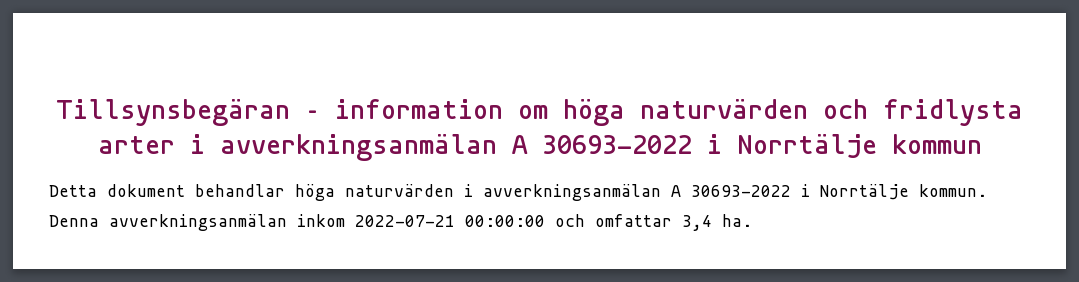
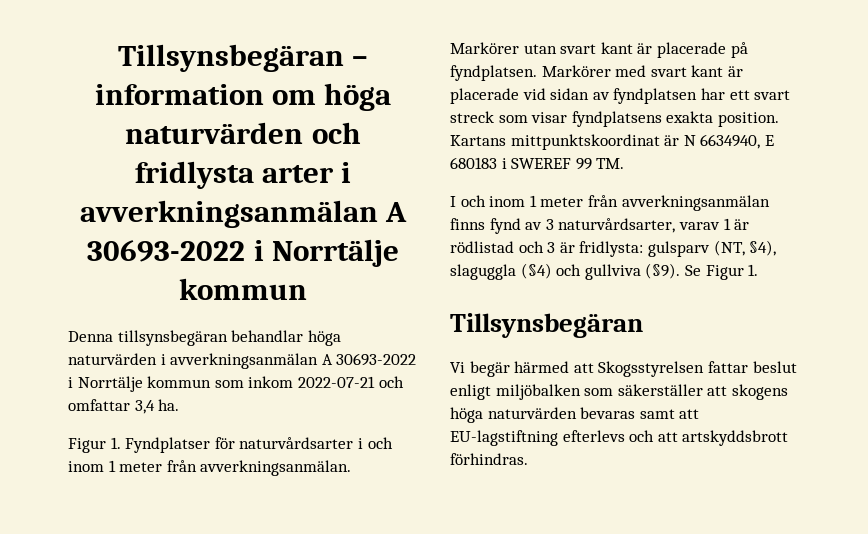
- Detta dokument behandlar höga naturvärden i avverkningsanmälan A 30693-2022 i Norrtälje kommun. Denna avverkningsanmälan inkom 2022-07-21 00:00:00 och omfattar 3,4 ha.
+ Denna tillsynsbegäran behandlar höga naturvärden i avverkningsanmälan A 30693-2022 i Norrtälje kommun som inkom 2022-07-21 och omfattar 3,4 ha.
+ Figur 1. Fyndplatser för naturvårdsarter i och inom 1 meter från avverkningsanmälan. Markörer utan svart kant är placerade på fyndplatsen. Markörer med svart kant är placerade vid sidan av fyndplatsen har ett svart streck som visar fyndplatsens exakta position. Kartans mittpunktskoordinat är N 6634940, E 680183 i SWEREF 99 TM.
+ I och inom 1 meter från avverkningsanmälan finns fynd av 3 naturvårdsarter, varav 1 är rödlistad och 3 är fridlysta: gulsparv (NT, §4), slaguggla (§4) och gullviva (§9). Se Figur 1.
+ Tillsynsbegäran
+ Vi begär härmed att Skogsstyrelsen fattar beslut enligt miljöbalken som säkerställer att skogens höga naturvärden bevaras samt att EU-lagstiftning efterlevs och att artskyddsbrott förhindras.

